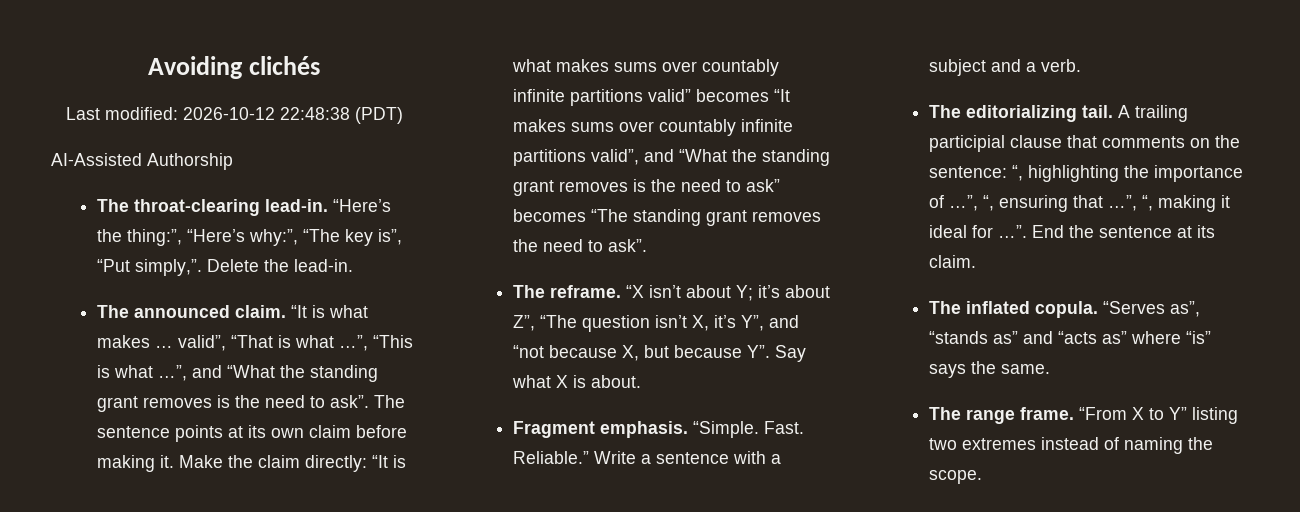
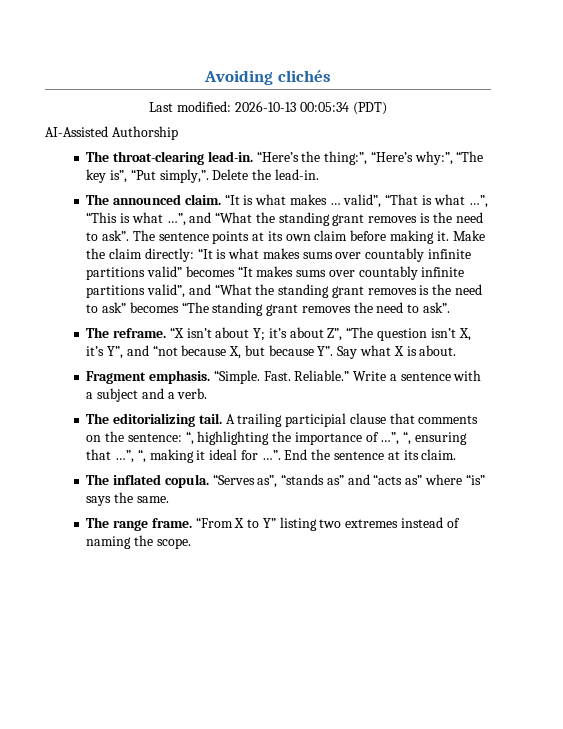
- Last modified: 2026-10-12 22:48:38 (PDT)
+ Last modified: 2026-10-13 00:05:34 (PDT)

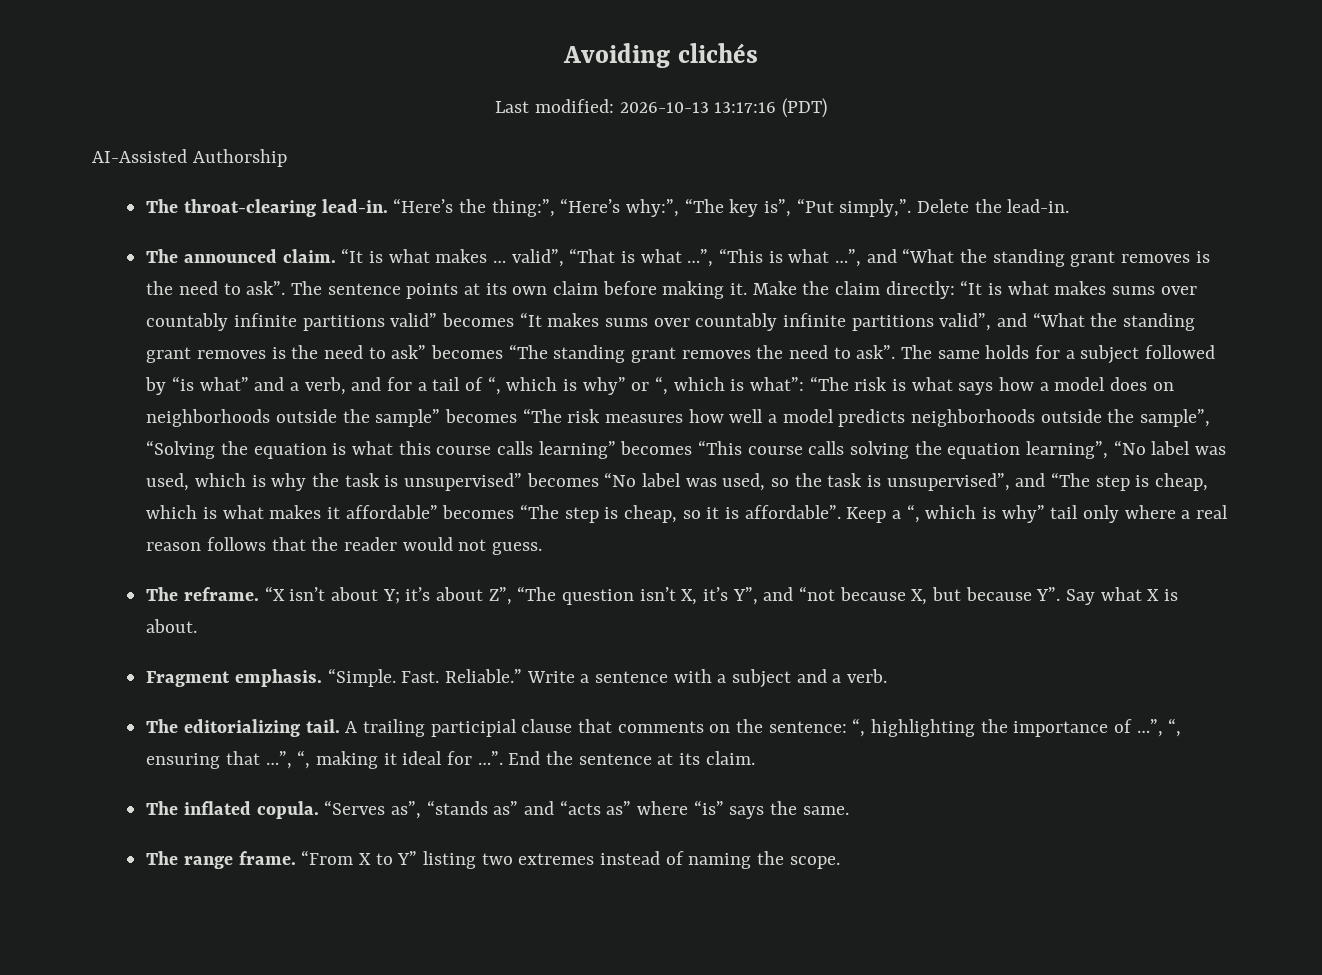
- Last modified: 2026-10-13 00:05:34 (PDT)
+ Last modified: 2026-10-13 13:17:16 (PDT)
+ The same holds for a subject followed by “is what” and a verb, and for a tail of “, which is why” or “, which is what”: “The risk is what says how a model does on neighborhoods outside the sample” becomes “The risk measures how well a model predicts neighborhoods outside the sample”, “Solving the equation is what this course calls learning” becomes “This course calls solving the equation learning”, “No label was used, which is why the task is unsupervised” becomes “No label was used, so the task is unsupervised”, and “The step is cheap, which is what makes it affordable” becomes “The step is cheap, so it is affordable”. Keep a “, which is why” tail only where a real reason follows that the reader would not guess.

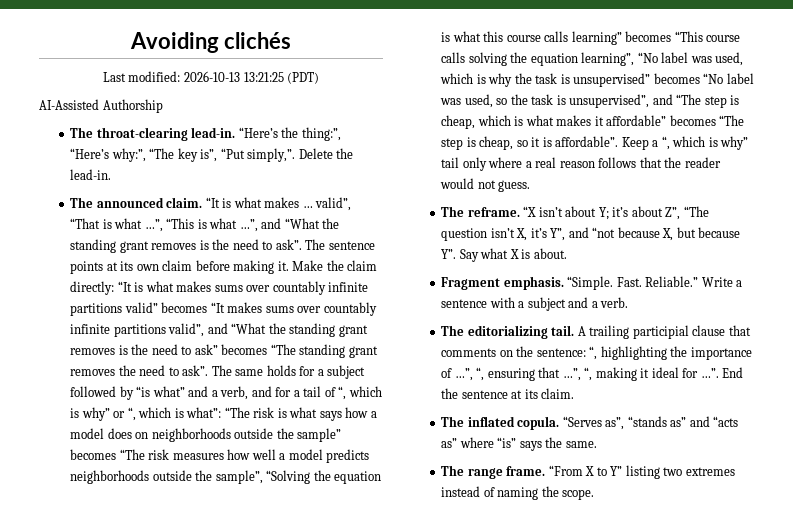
- Last modified: 2026-10-13 13:17:16 (PDT)
+ Last modified: 2026-10-13 13:21:25 (PDT)

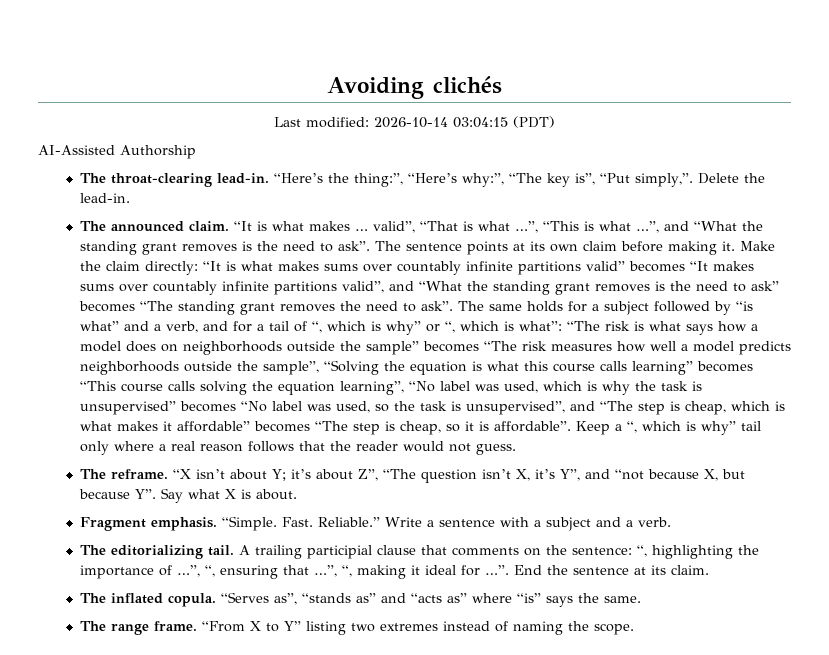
- Last modified: 2026-10-13 13:21:25 (PDT)
+ Last modified: 2026-10-14 03:04:15 (PDT)

